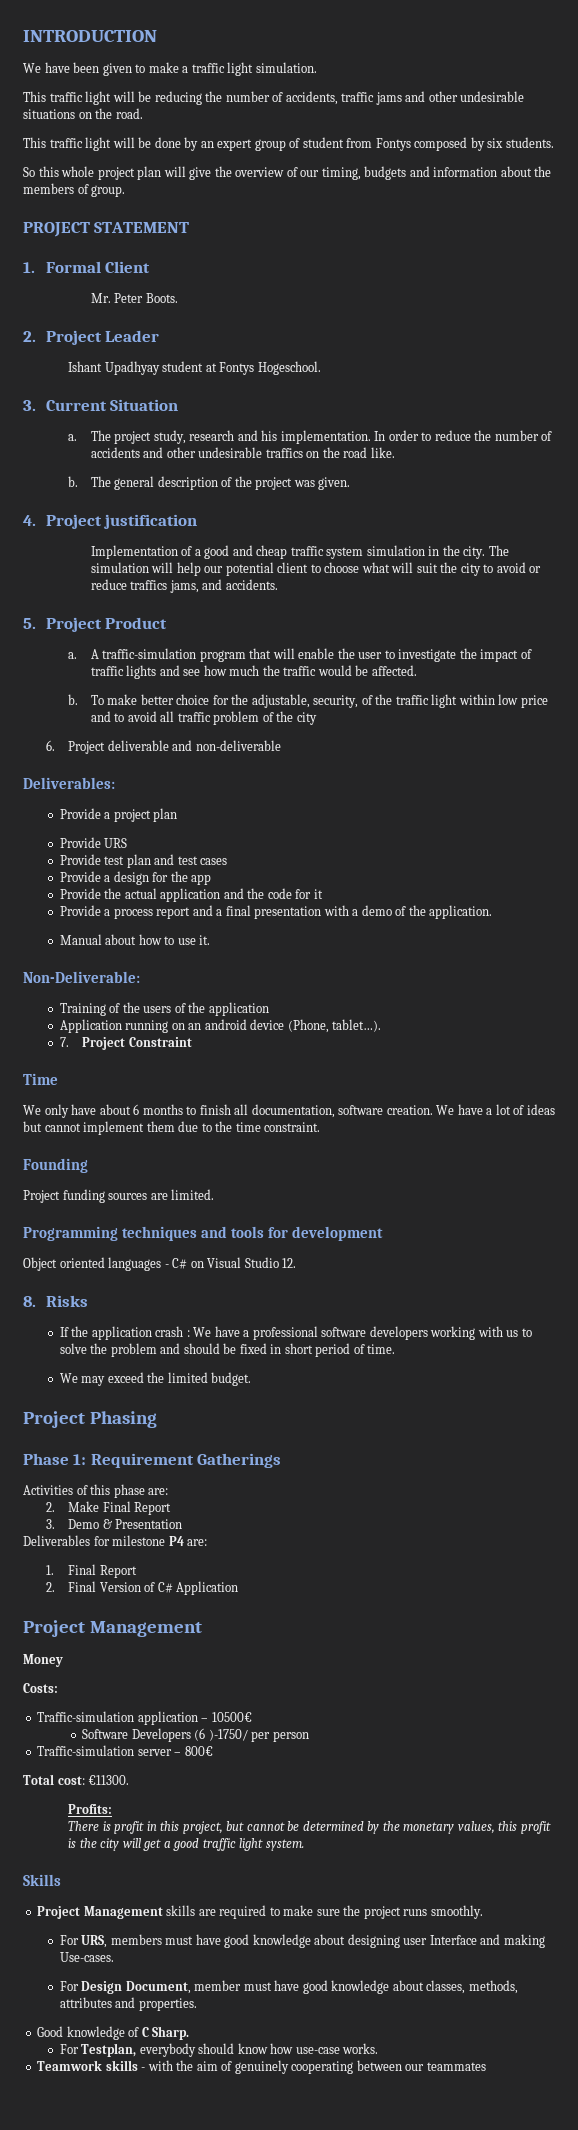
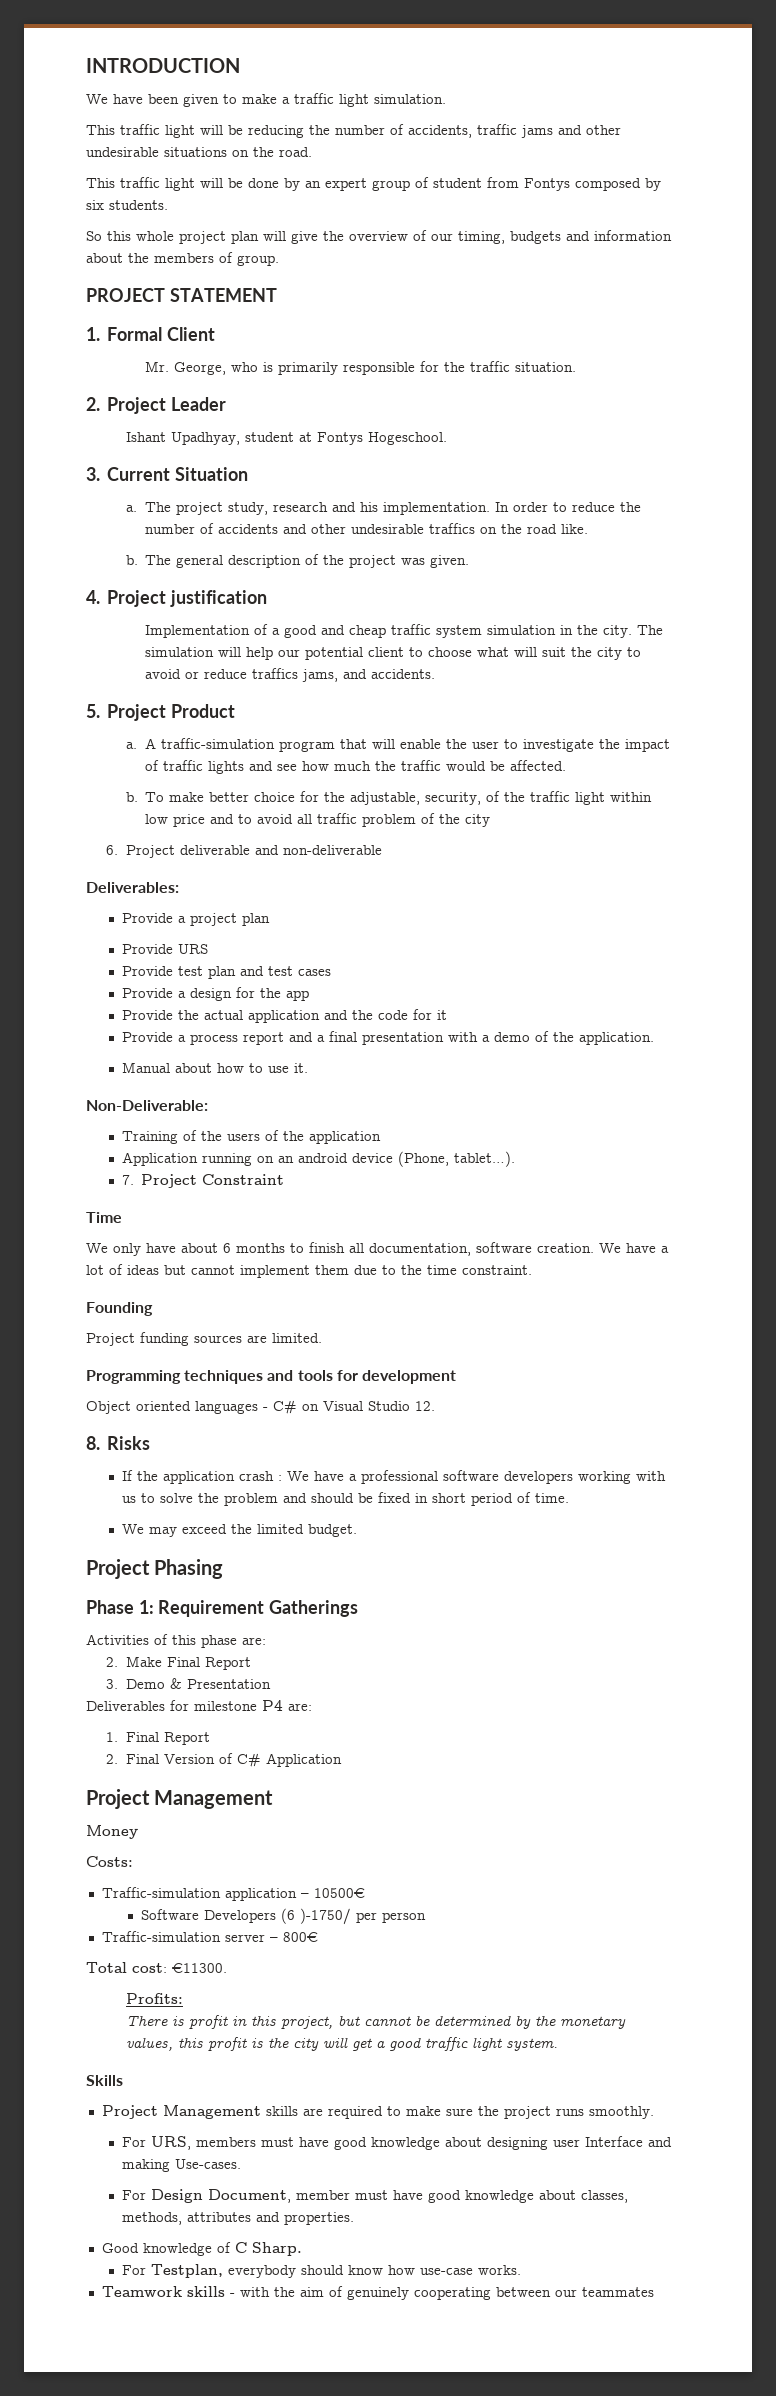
- Mr. Peter Boots.
+ Mr. George, who is primarily responsible for the traffic situation.
- Ishant Upadhyay student at Fontys Hogeschool.
+ Ishant Upadhyay, student at Fontys Hogeschool.

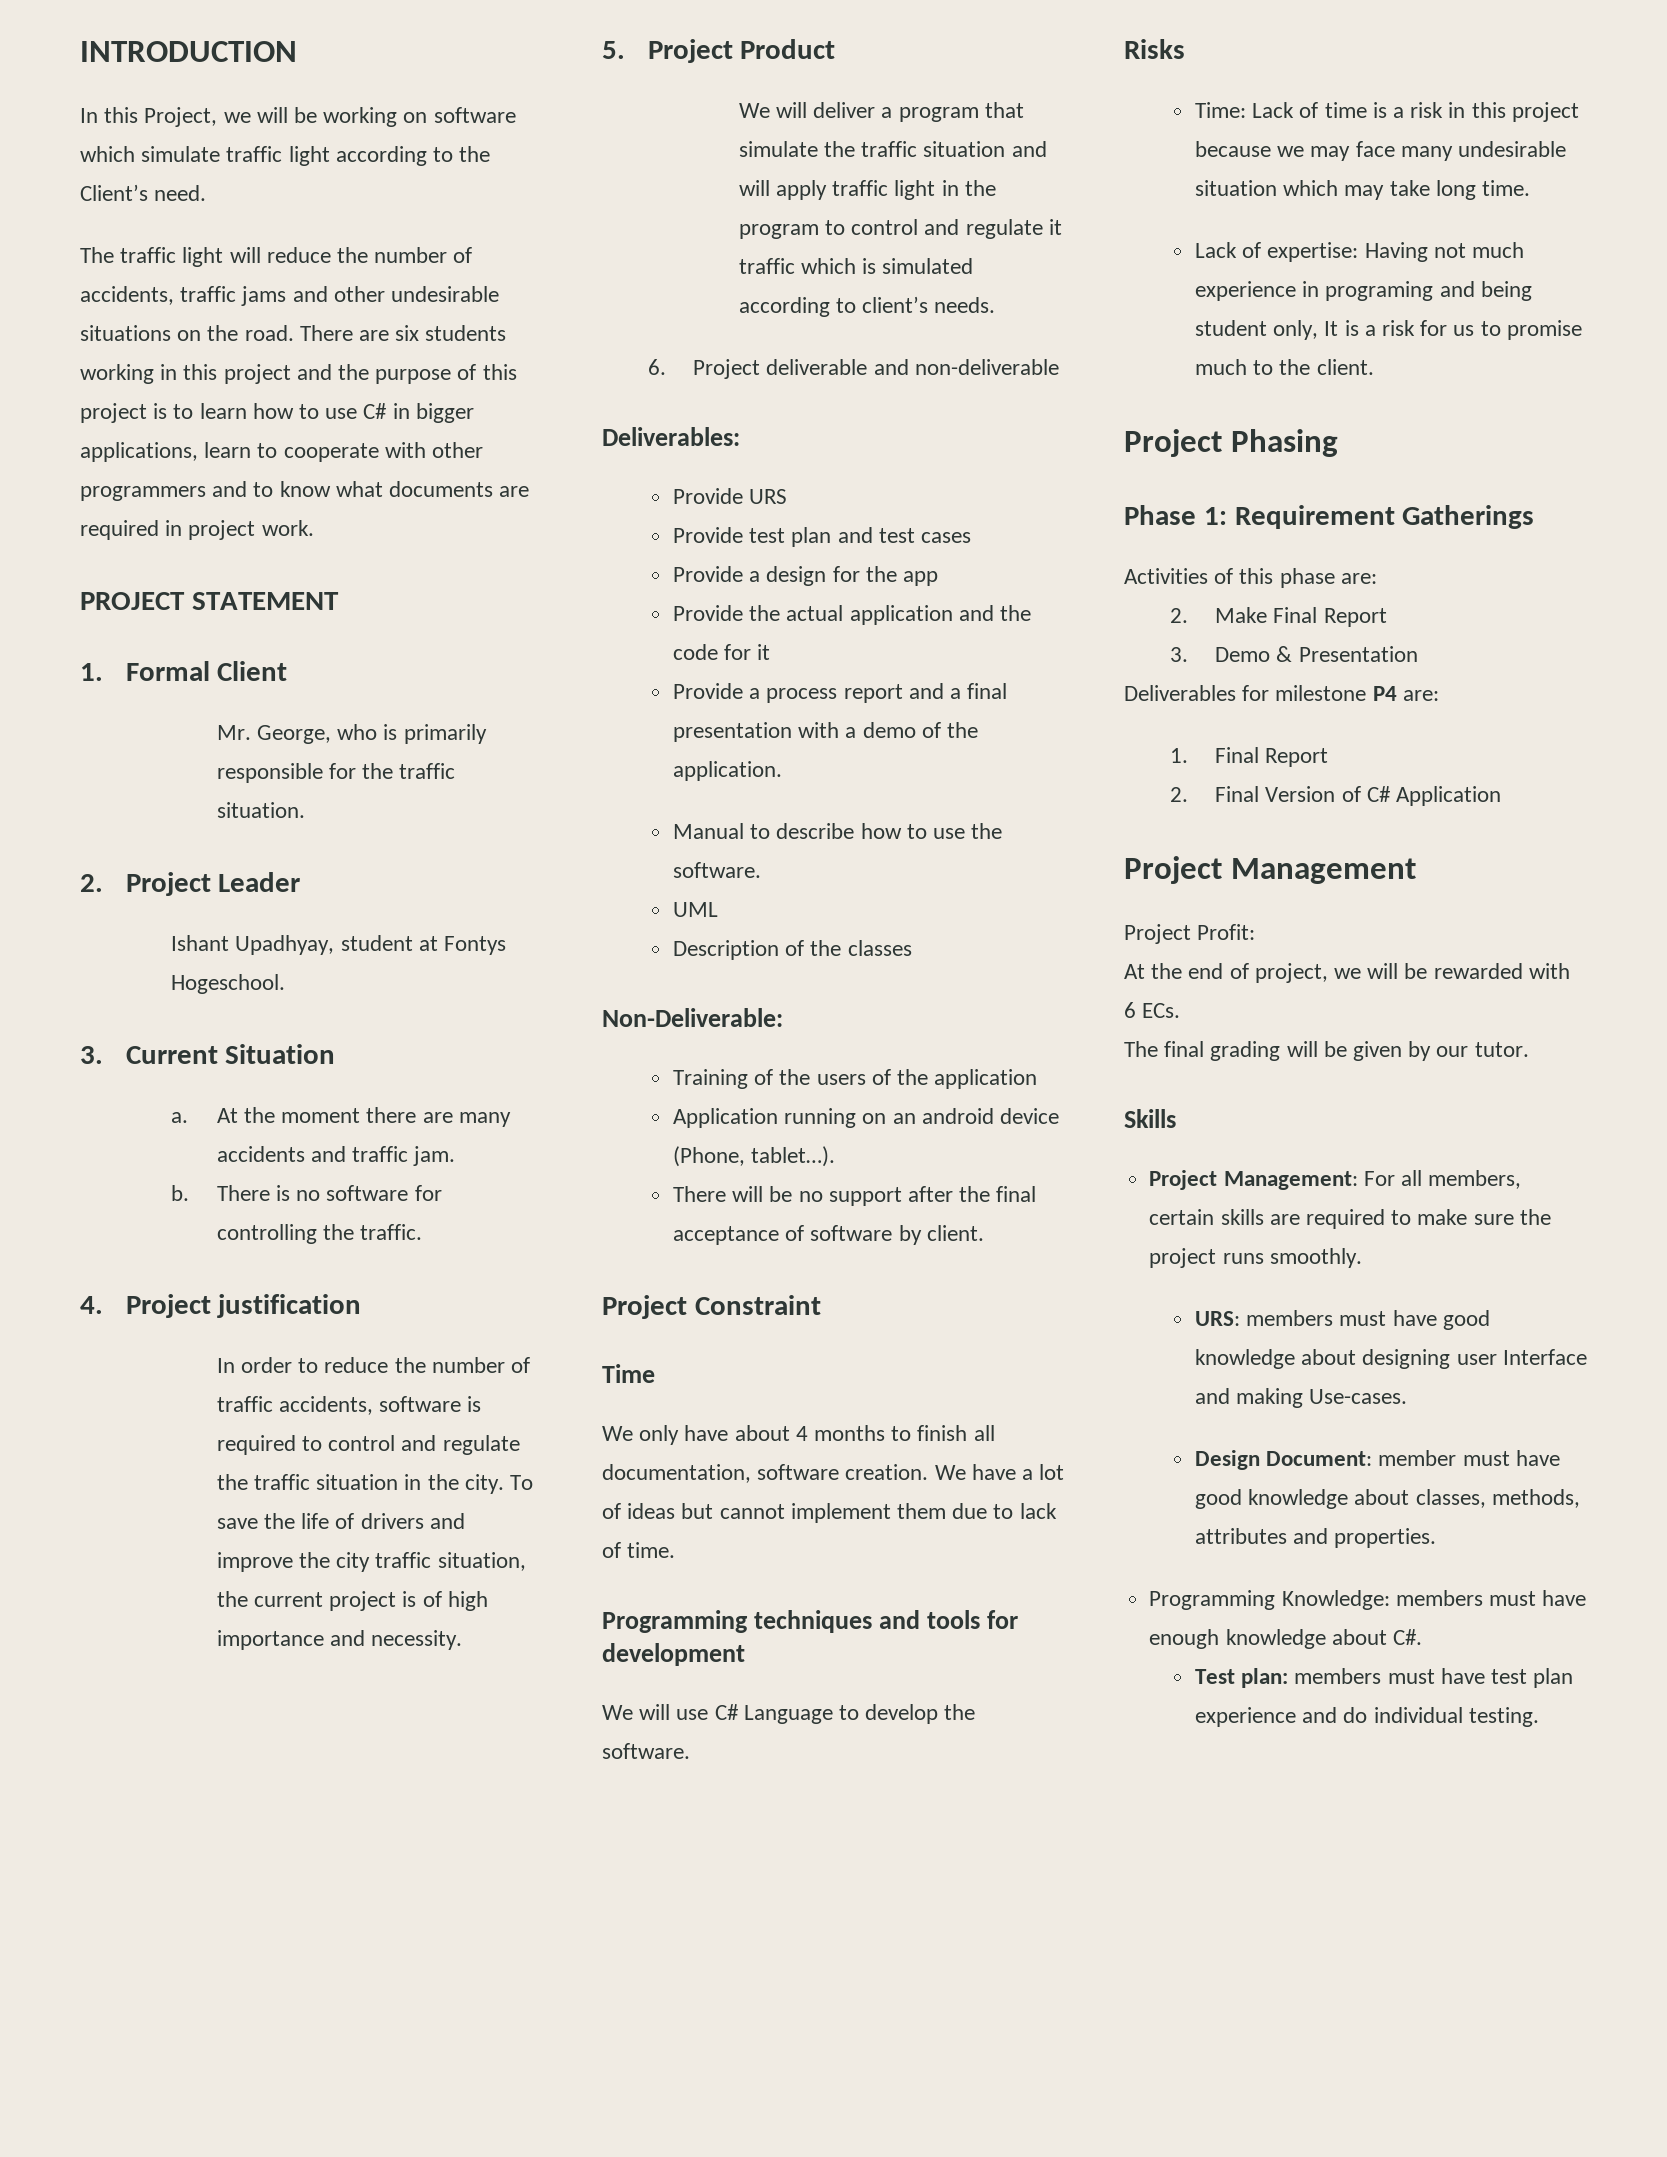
- We have been given to make a traffic light simulation.
- This traffic light will be reducing the number of accidents, traffic jams and other undesirable situations on the road.
- This traffic light will be done by an expert group of student from Fontys composed by six students.
- So this whole project plan will give the overview of our timing, budgets and information about the members of group.
+ In this Project, we will be working on software which simulate traffic light according to the Client’s need.
+ The traffic light will reduce the number of accidents, traffic jams and other undesirable situations on the road. There are six students working in this project and the purpose of this project is to learn how to use C# in bigger applications, learn to cooperate with other programmers and to know what documents are required in project work.
- The project study, research and his implementation. In order to reduce the number of accidents and other undesirable traffics on the road like.
- b. The general description of the project was given.
+ At the moment there are many accidents and traffic jam.
+ b. There is no software for controlling the traffic.
  4. Project justification
- Implementation of a good and cheap traffic system simulation in the city. The simulation will help our potential client to choose what will suit the city to avoid or reduce traffics jams, and accidents.
+ In order to reduce the number of traffic accidents, software is required to control and regulate the traffic situation in the city. To save the life of drivers and improve the city traffic situation, the current project is of high importance and necessity.
  5. Project Product
- a. A traffic-simulation program that will enable the user to investigate the impact of traffic lights and see how much the traffic would be affected.
- b. To make better choice for the adjustable, security, of the traffic light within low price and to avoid all traffic problem of the city
+ We will deliver a program that simulate the traffic situation and will apply traffic light in the program to control and regulate it traffic which is simulated according to client’s needs.
- Provide a project plan
- Manual about how to use it.
+ Manual to describe how to use the software.
+ UML
+ Description of the classes
- 7. Project Constraint
+ There will be no support after the final acceptance of software by client.
+ Project Constraint
- We only have about 6 months to finish all documentation, software creation.
+ We only have about 4 months to finish all documentation, software creation.
- We have a lot of ideas but cannot implement them due to the time constraint.
- Founding
- Project funding sources are limited.
+ We have a lot of ideas but cannot implement them due to lack of time.
- Object oriented languages - C# on Visual Studio 12.
- 8. Risks
- If the application crash : We have a professional software developers working with us to solve the problem and should be fixed in short period of time.
- We may exceed the limited budget.
+ We will use C# Language to develop the software.
+ Risks
+ Time: Lack of time is a risk in this project because we may face many undesirable situation which may take long time.
+ Lack of expertise: Having not much experience in programing and being student only, It is a risk for us to promise much to the client.
- Money
- Costs:
- Traffic-simulation application – 10500€
- Software Developers (6 )-1750/ per person
- Traffic-simulation server – 800€
- Total cost: €11300.
- Profits:
- There is profit in this project, but cannot be determined by the monetary values, this profit is the city will get a good traffic light system.
+ Project Profit:
+ At the end of project, we will be rewarded with 6 ECs.
+ The final grading will be given by our tutor.
  Skills
- Project Management skills are required to make sure the project runs smoothly.
+ Project Management: For all members, certain skills are required to make sure the project runs smoothly.
- For URS, members must have good knowledge about designing user Interface and making Use-cases.
+ URS: members must have good knowledge about designing user Interface and making Use-cases.
- For Design Document, member must have good knowledge about classes, methods, attributes and properties.
+ Design Document: member must have good knowledge about classes, methods, attributes and properties.
- Good knowledge of C Sharp.
- For Testplan, everybody should know how use-case works.
- Teamwork skills - with the aim of genuinely cooperating between our teammates
+ Programming Knowledge: members must have enough knowledge about C#.
+ Test plan: members must have test plan experience and do individual testing.

